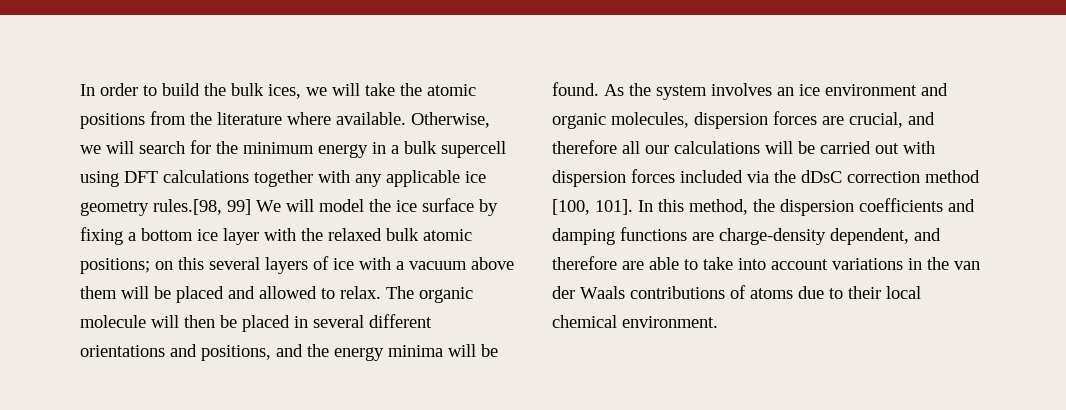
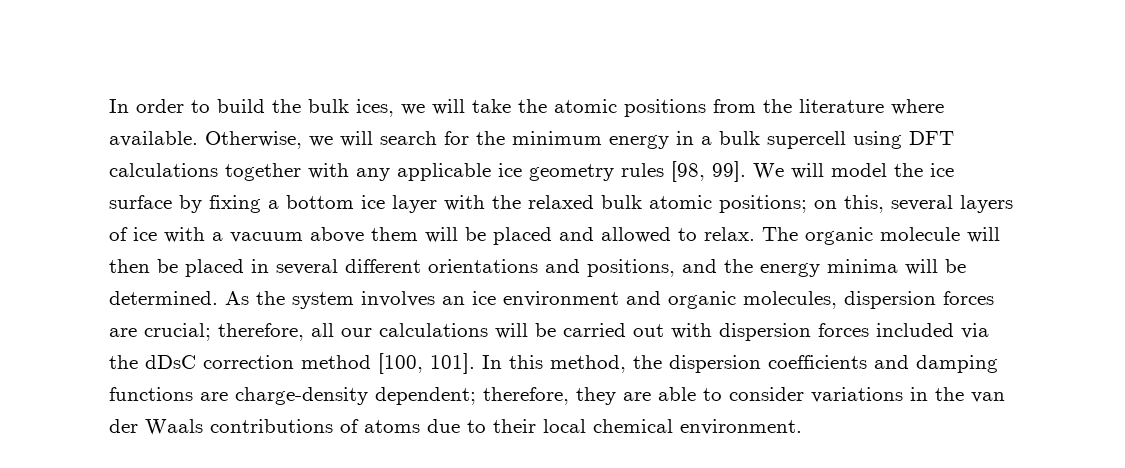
- Otherwise, we will search for the minimum energy in a bulk supercell using DFT calculations together with any applicable ice geometry rules.[98, 99] We will model the ice surface by fixing a bottom ice layer with the relaxed bulk atomic positions; on this several layers of ice with a vacuum above them will be placed and allowed to relax.
+ Otherwise, we will search for the minimum energy in a bulk supercell using DFT calculations together with any applicable ice geometry rules [98, 99]. We will model the ice surface by fixing a bottom ice layer with the relaxed bulk atomic positions; on this, several layers of ice with a vacuum above them will be placed and allowed to relax.
- The organic molecule will then be placed in several different orientations and positions, and the energy minima will be found.
+ The organic molecule will then be placed in several different orientations and positions, and the energy minima will be determined.
- As the system involves an ice environment and organic molecules, dispersion forces are crucial, and therefore all our calculations will be carried out with dispersion forces included via the dDsC correction method [100, 101].
+ As the system involves an ice environment and organic molecules, dispersion forces are crucial; therefore, all our calculations will be carried out with dispersion forces included via the dDsC correction method [100, 101].
- In this method, the dispersion coefficients and damping functions are charge-density dependent, and therefore are able to take into account variations in the van der Waals contributions of atoms due to their local chemical environment.
+ In this method, the dispersion coefficients and damping functions are charge-density dependent; therefore, they are able to consider variations in the van der Waals contributions of atoms due to their local chemical environment.

